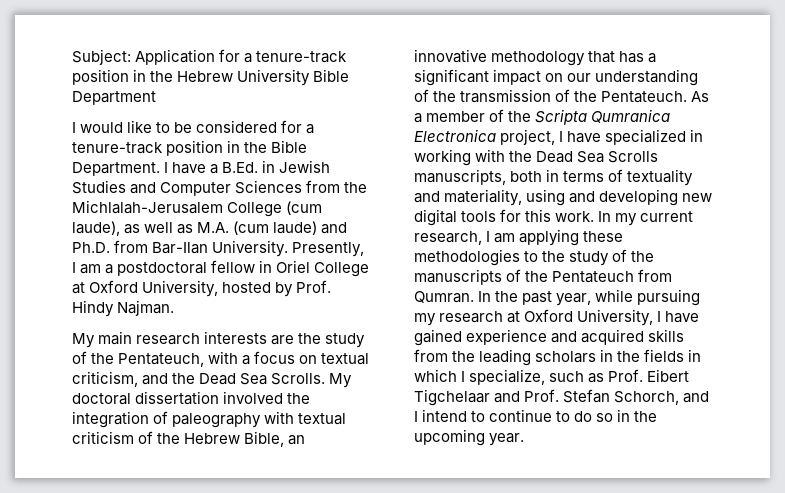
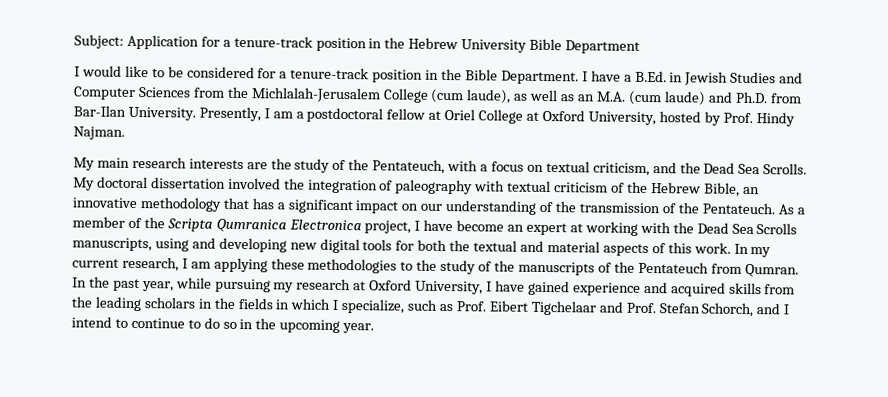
- I have a B.Ed. in Jewish Studies and Computer Sciences from the Michlalah-Jerusalem College (cum laude), as well as M.A. (cum laude) and Ph.D. from Bar-Ilan University.
+ I have a B.Ed. in Jewish Studies and Computer Sciences from the Michlalah-Jerusalem College (cum laude), as well as an M.A. (cum laude) and Ph.D. from Bar-Ilan University.
- Presently, I am a postdoctoral fellow in Oriel College at Oxford University, hosted by Prof. Hindy Najman.
+ Presently, I am a postdoctoral fellow at Oriel College at Oxford University, hosted by Prof. Hindy Najman.
- As a member of the Scripta Qumranica Electronica project, I have specialized in working with the Dead Sea Scrolls manuscripts, both in terms of textuality and materiality, using and developing new digital tools for this work.
+ As a member of the Scripta Qumranica Electronica project, I have become an expert at working with the Dead Sea Scrolls manuscripts, using and developing new digital tools for both the textual and material aspects of this work.

